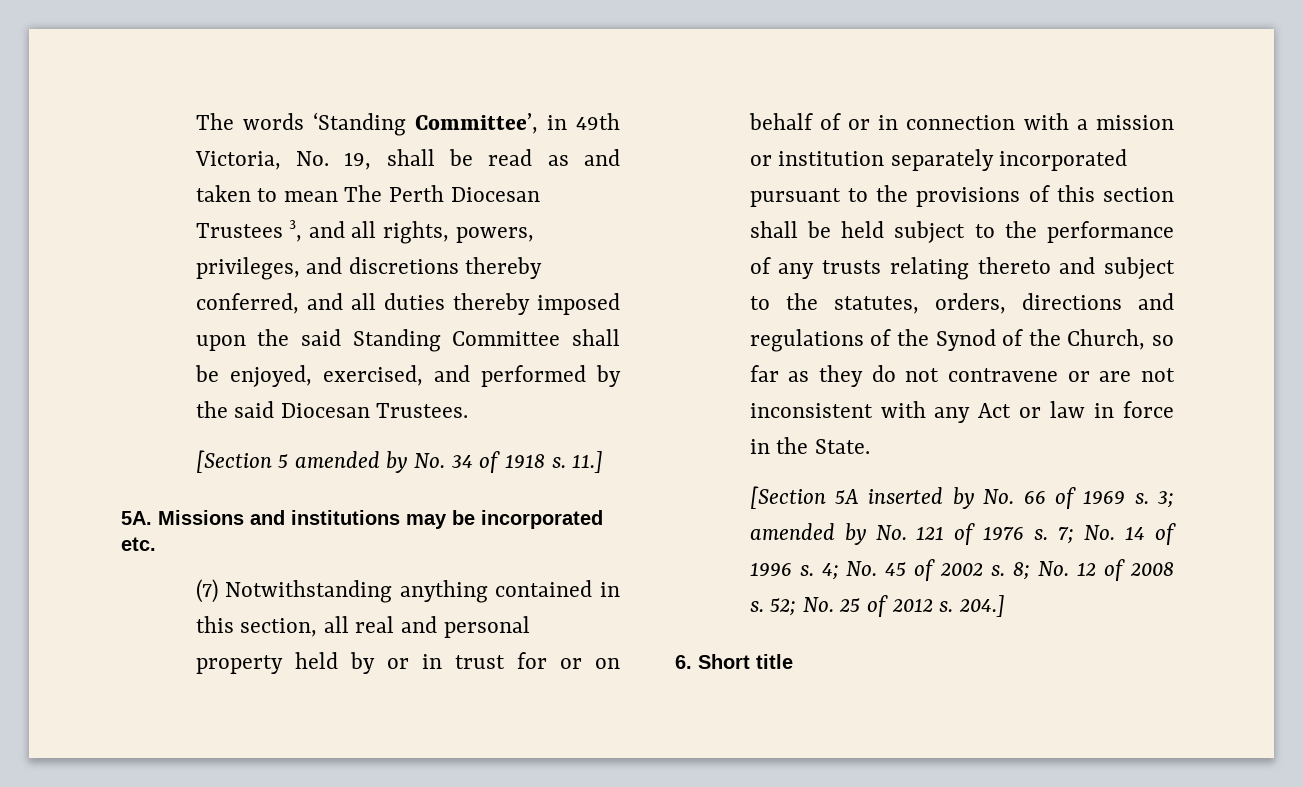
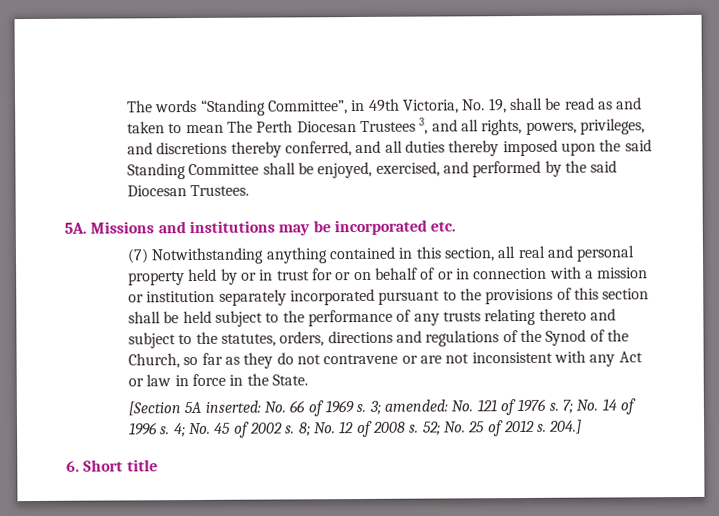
- The words ‘Standing Committee’, in 49th Victoria, No. 19, shall be read as and taken to mean The Perth Diocesan Trustees 3, and all rights, powers, privileges, and discretions thereby conferred, and all duties thereby imposed upon the said Standing Committee shall be enjoyed, exercised, and performed by the said Diocesan Trustees.
+ The words “Standing Committee”, in 49th Victoria, No. 19, shall be read as and taken to mean The Perth Diocesan Trustees 3, and all rights, powers, privileges, and discretions thereby conferred, and all duties thereby imposed upon the said Standing Committee shall be enjoyed, exercised, and performed by the said Diocesan Trustees.
- [Section 5 amended by No. 34 of 1918 s. 11.]
- [Section 5A inserted by No. 66 of 1969 s.
+ [Section 5A inserted: No. 66 of 1969 s.
- 3; amended by No. 121 of 1976 s.
+ 3; amended: No. 121 of 1976 s.

